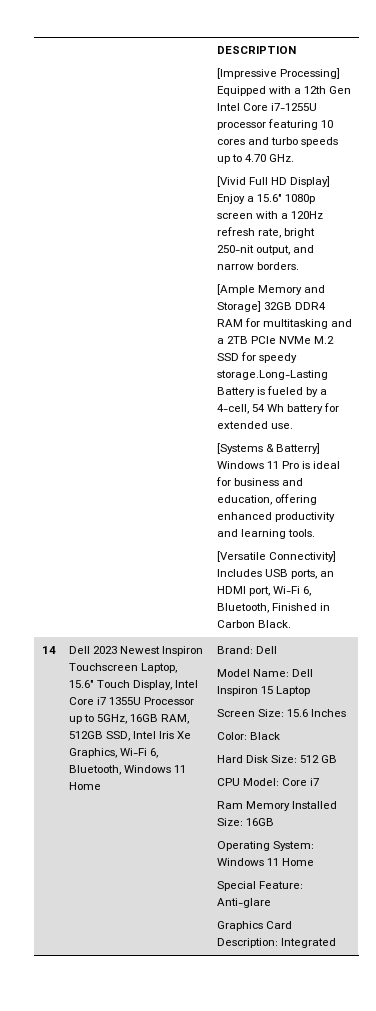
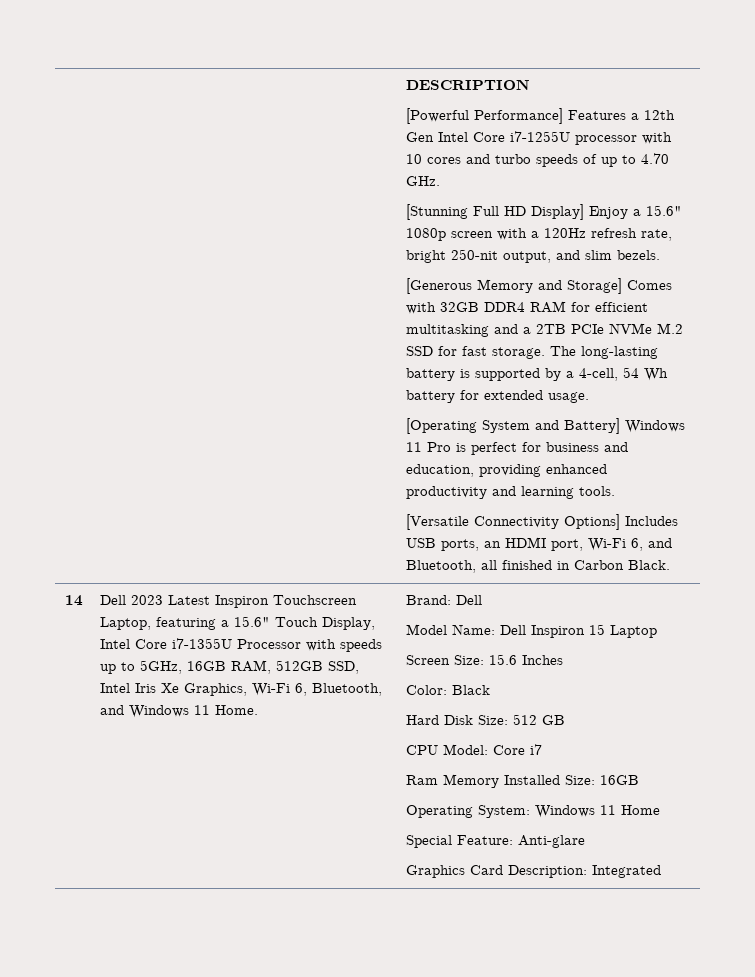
- [Impressive Processing] Equipped with a 12th Gen Intel Core i7-1255U processor featuring 10 cores and turbo speeds up to 4.70 GHz.
+ [Powerful Performance] Features a 12th Gen Intel Core i7-1255U processor with 10 cores and turbo speeds of up to 4.70 GHz.
- [Vivid Full HD Display] Enjoy a 15.6" 1080p screen with a 120Hz refresh rate, bright 250-nit output, and narrow borders.
- [Ample Memory and Storage] 32GB DDR4 RAM for multitasking and a 2TB PCIe NVMe M.2 SSD for speedy storage.Long-Lasting Battery is fueled by a 4-cell, 54 Wh battery for extended use.
- [Systems & Batterry] Windows 11 Pro is ideal for business and education, offering enhanced productivity and learning tools.
+ [Stunning Full HD Display] Enjoy a 15.6" 1080p screen with a 120Hz refresh rate, bright 250-nit output, and slim bezels.
+ [Generous Memory and Storage] Comes with 32GB DDR4 RAM for efficient multitasking and a 2TB PCIe NVMe M.2 SSD for fast storage. The long-lasting battery is supported by a 4-cell, 54 Wh battery for extended usage.
+ [Operating System and Battery] Windows 11 Pro is perfect for business and education, providing enhanced productivity and learning tools.
- [Versatile Connectivity] Includes USB ports, an HDMI port, Wi-Fi 6, Bluetooth, Finished in Carbon Black.
+ [Versatile Connectivity Options] Includes USB ports, an HDMI port, Wi-Fi 6, and Bluetooth, all finished in Carbon Black.
- Dell 2023 Newest Inspiron Touchscreen Laptop, 15.6" Touch Display, Intel Core i7 1355U Processor up to 5GHz, 16GB RAM, 512GB SSD, Intel Iris Xe Graphics, Wi-Fi 6, Bluetooth, Windows 11 Home
+ Dell 2023 Latest Inspiron Touchscreen Laptop, featuring a 15.6" Touch Display, Intel Core i7-1355U Processor with speeds up to 5GHz, 16GB RAM, 512GB SSD, Intel Iris Xe Graphics, Wi-Fi 6, Bluetooth, and Windows 11 Home.

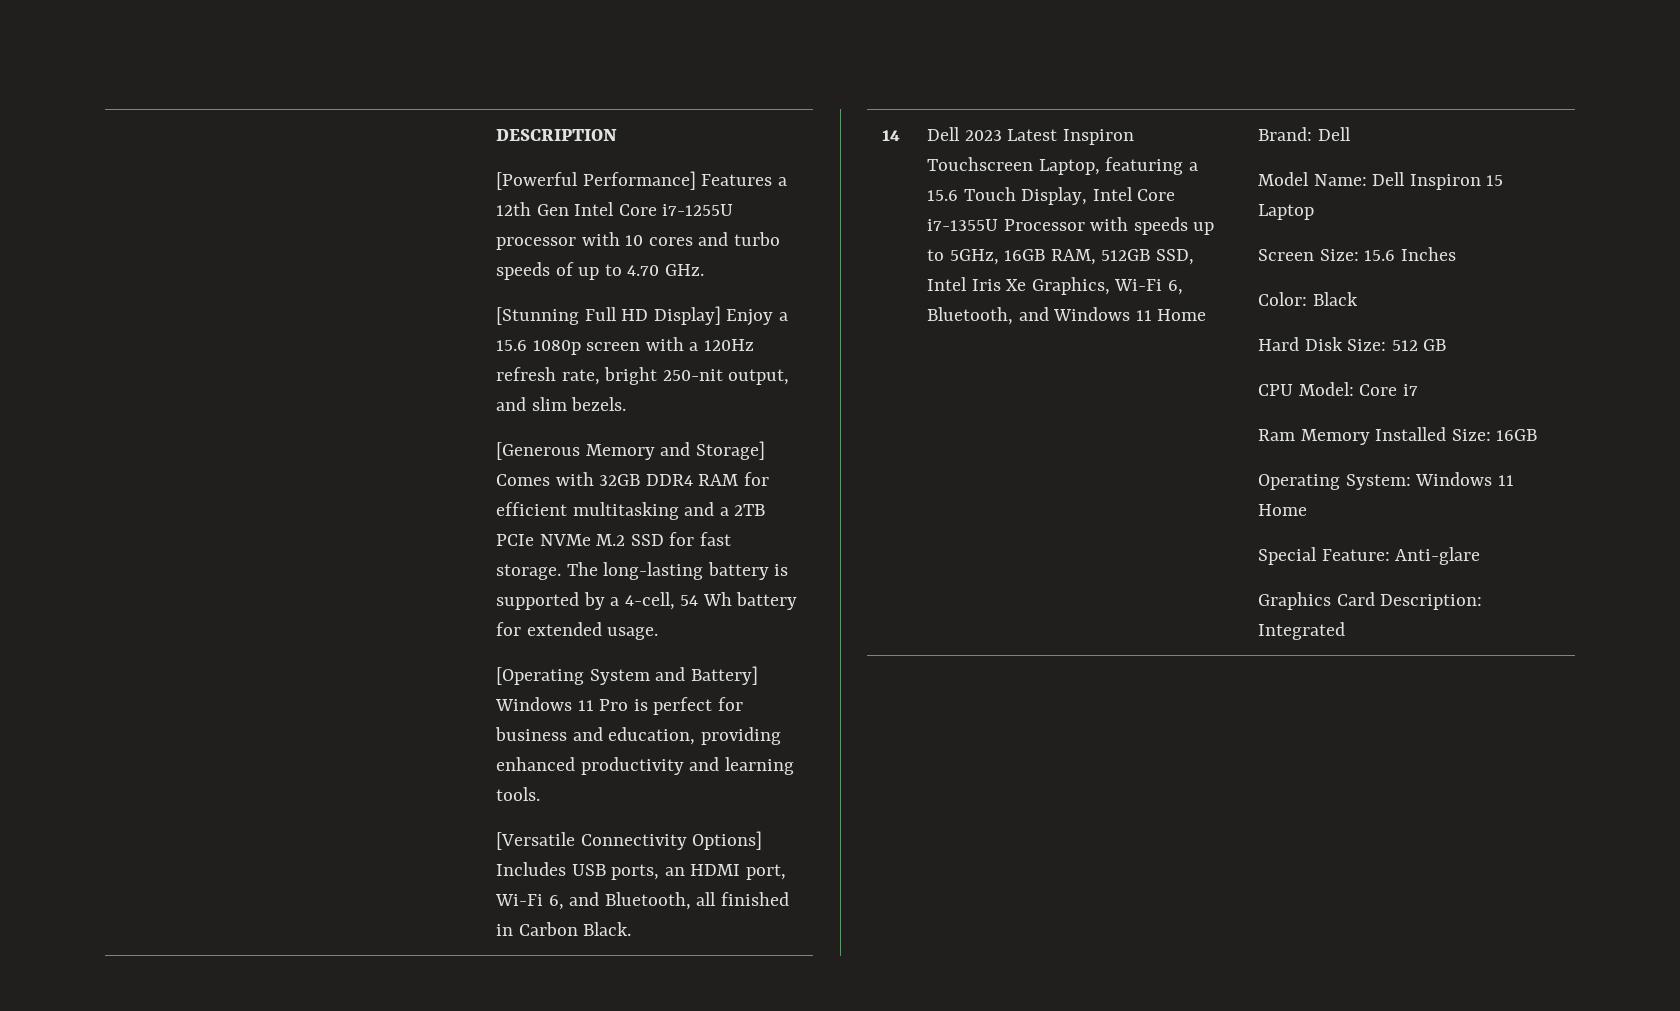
- [Stunning Full HD Display] Enjoy a 15.6" 1080p screen with a 120Hz refresh rate, bright 250-nit output, and slim bezels.
+ [Stunning Full HD Display] Enjoy a 15.6 1080p screen with a 120Hz refresh rate, bright 250-nit output, and slim bezels.
- Dell 2023 Latest Inspiron Touchscreen Laptop, featuring a 15.6" Touch Display, Intel Core i7-1355U Processor with speeds up to 5GHz, 16GB RAM, 512GB SSD, Intel Iris Xe Graphics, Wi-Fi 6, Bluetooth, and Windows 11 Home.
+ Dell 2023 Latest Inspiron Touchscreen Laptop, featuring a 15.6 Touch Display, Intel Core i7-1355U Processor with speeds up to 5GHz, 16GB RAM, 512GB SSD, Intel Iris Xe Graphics, Wi-Fi 6, Bluetooth, and Windows 11 Home

